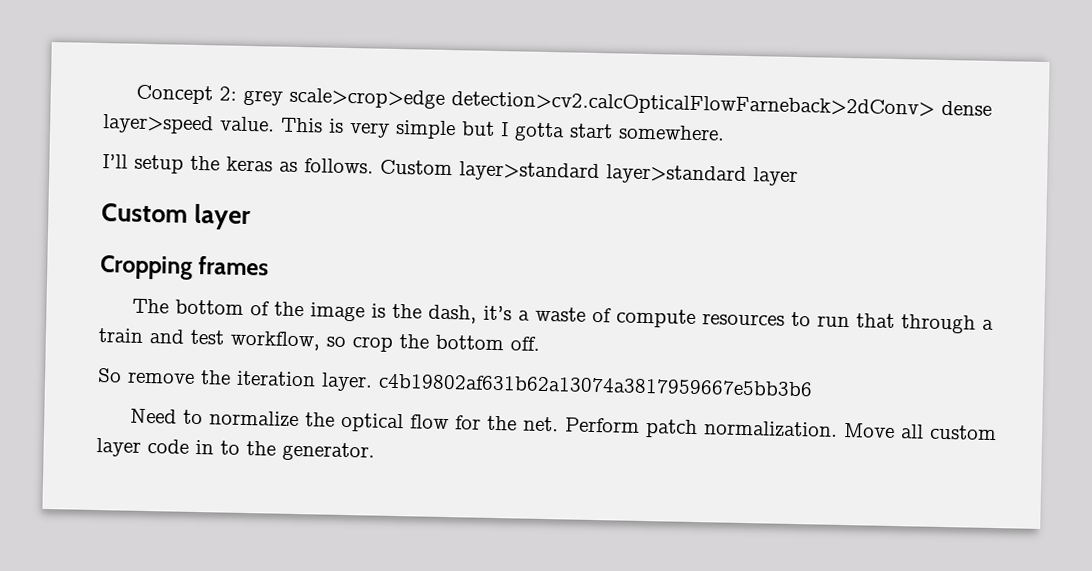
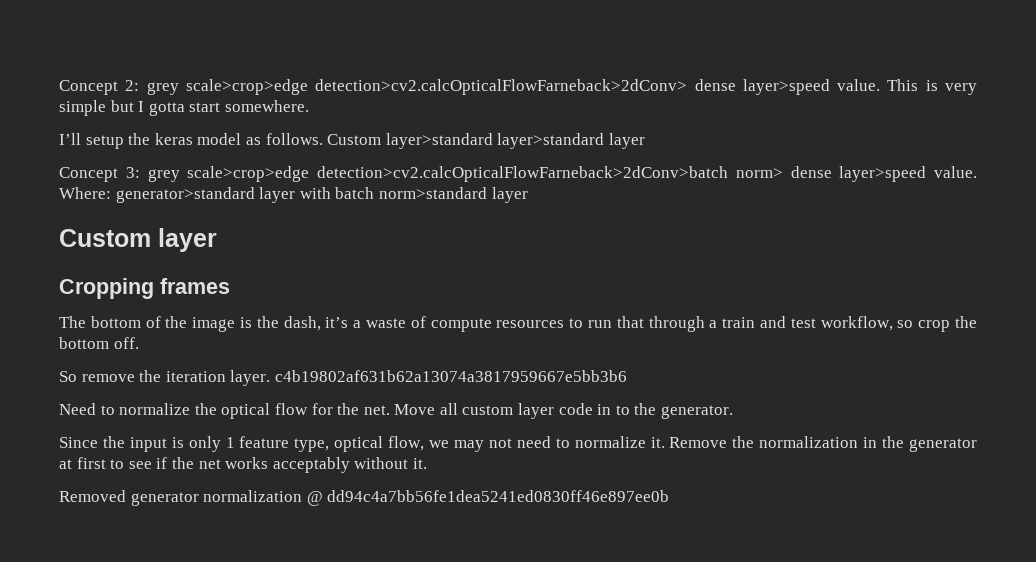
- I’ll setup the keras as follows.
+ I’ll setup the keras model as follows.
+ Concept 3: grey scale>crop>edge detection>cv2.calcOpticalFlowFarneback>2dConv>batch norm> dense layer>speed value. Where: generator>standard layer with batch norm>standard layer
- Perform patch normalization.
+ Since the input is only 1 feature type, optical flow, we may not need to normalize it. Remove the normalization in the generator at first to see if the net works acceptably without it.
+ Removed generator normalization @ dd94c4a7bb56fe1dea5241ed0830ff46e897ee0b

